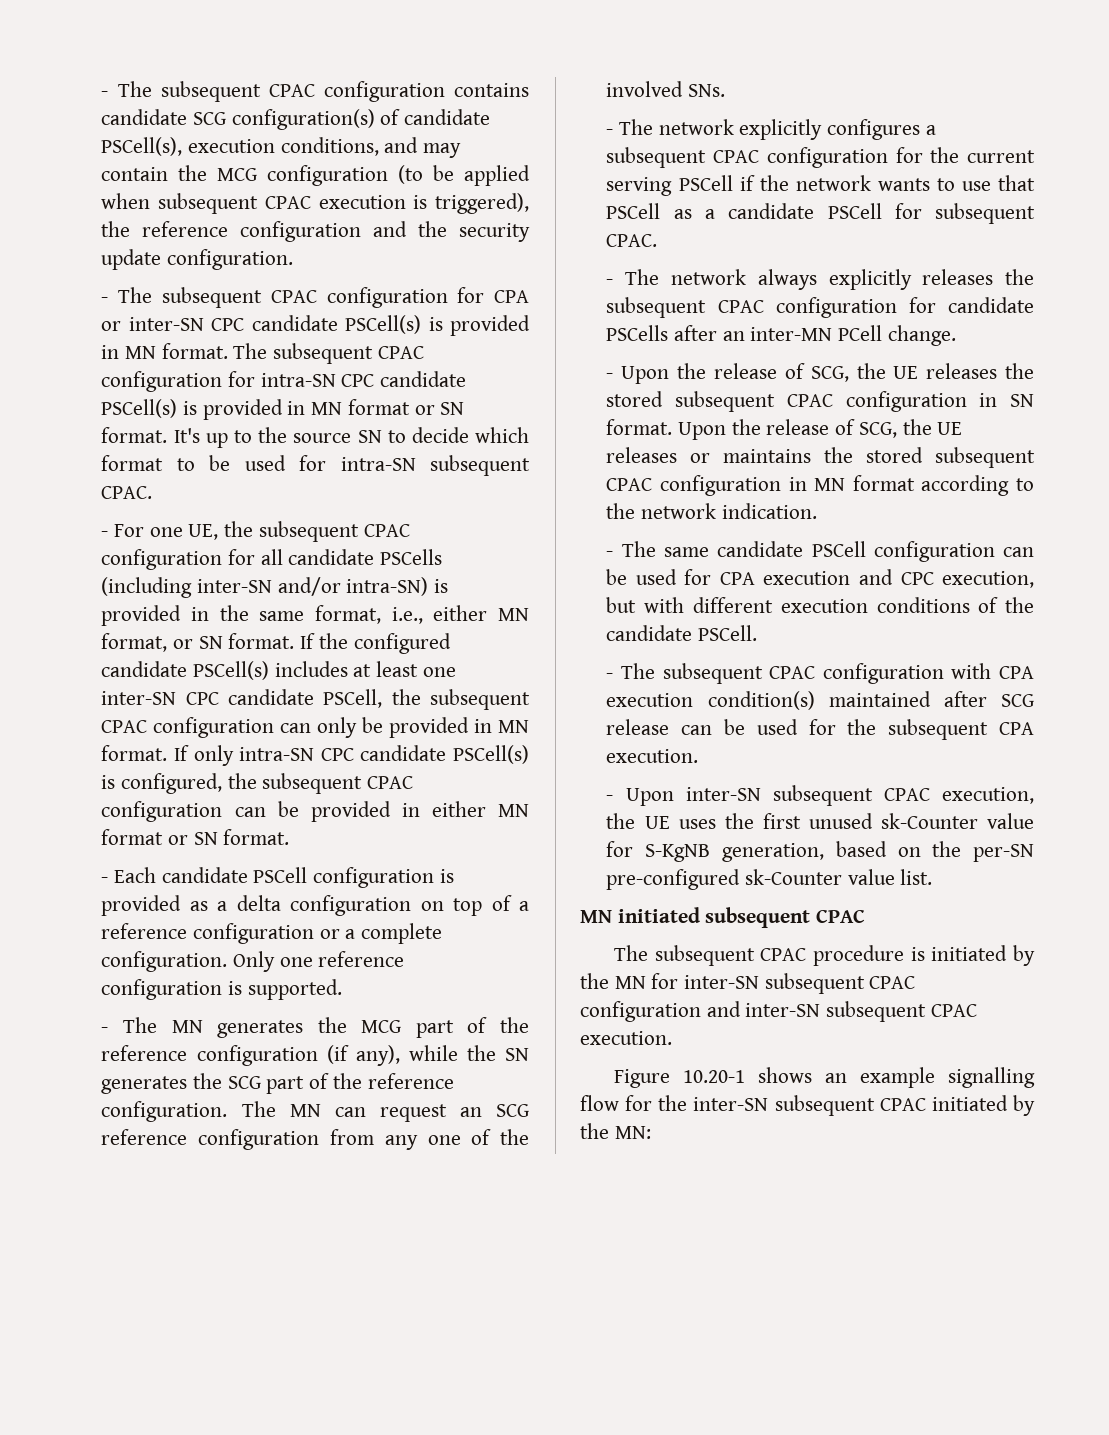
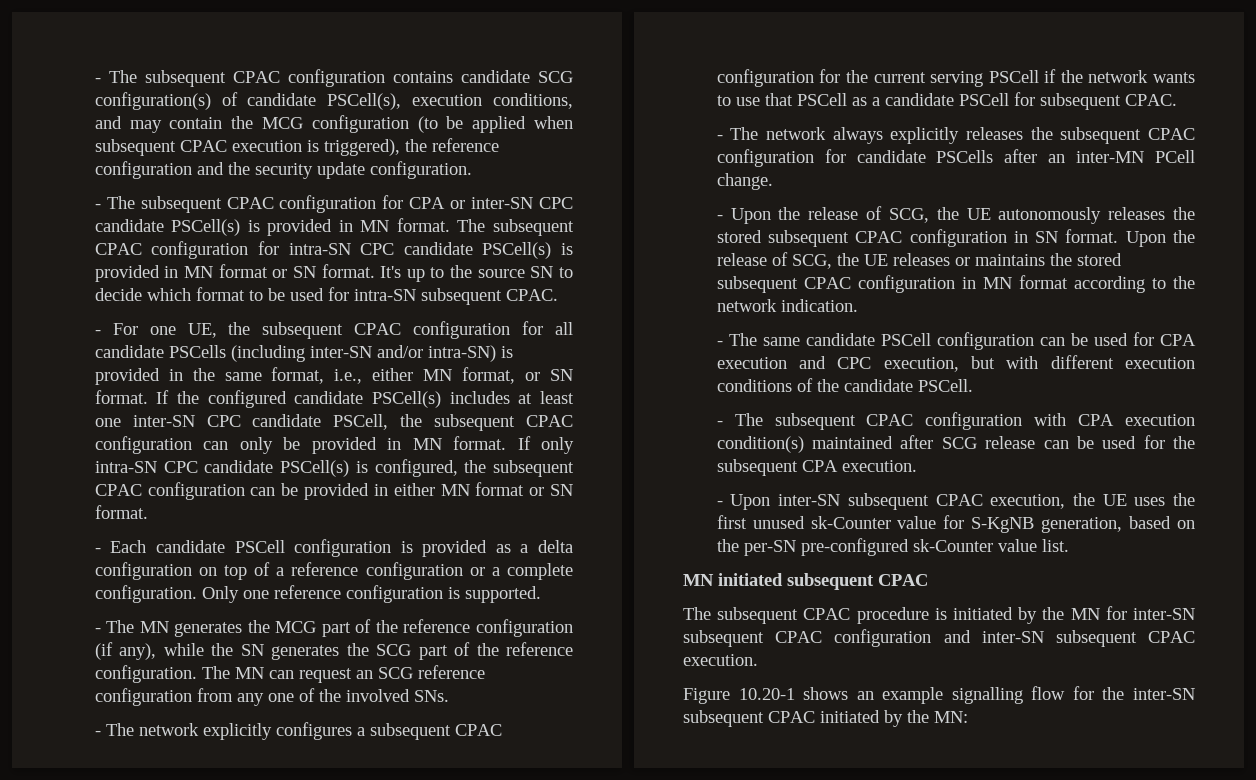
- - Upon the release of SCG, the UE releases the stored subsequent CPAC configuration in SN format.
+ - Upon the release of SCG, the UE autonomously releases the stored subsequent CPAC configuration in SN format.

